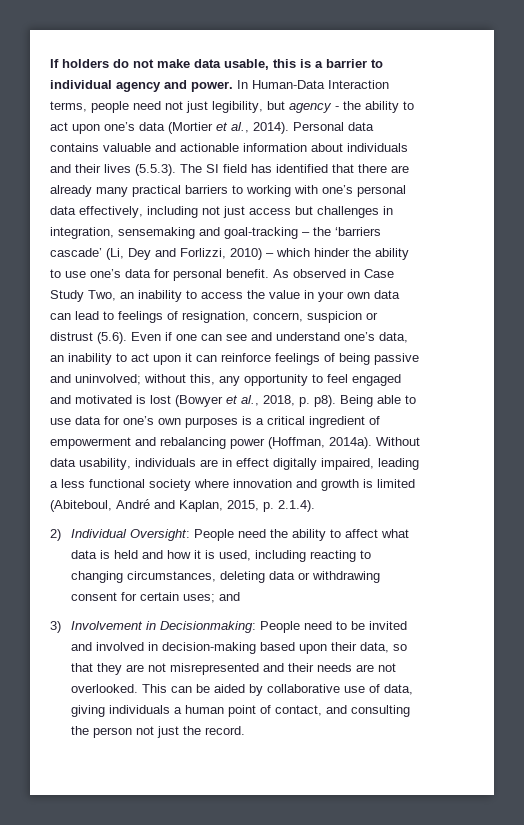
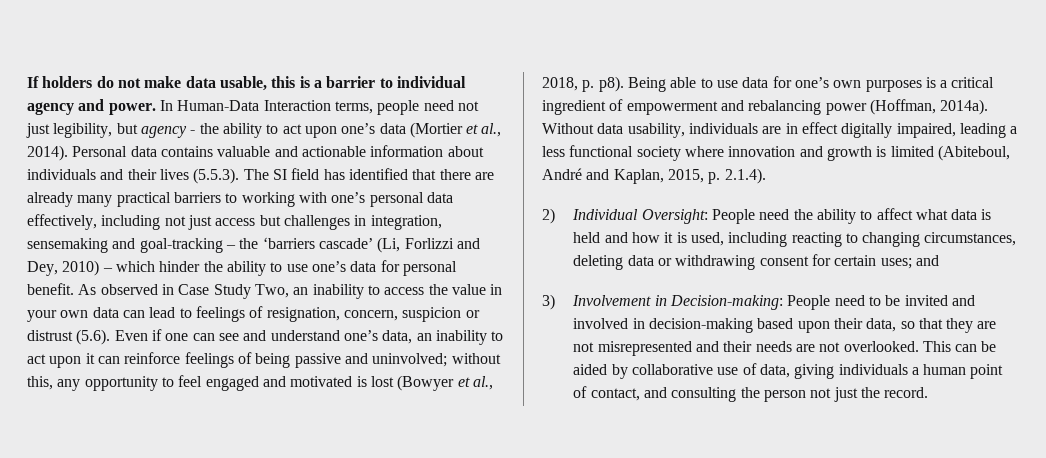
- Personal data contains valuable and actionable information about individuals and their lives (5.5.3). The SI field has identified that there are already many practical barriers to working with one’s personal data effectively, including not just access but challenges in integration, sensemaking and goal-tracking – the ‘barriers cascade’ (Li, Dey and Forlizzi, 2010) – which hinder the ability to use one’s data for personal benefit.
+ Personal data contains valuable and actionable information about individuals and their lives (5.5.3). The SI field has identified that there are already many practical barriers to working with one’s personal data effectively, including not just access but challenges in integration, sensemaking and goal-tracking – the ‘barriers cascade’ (Li, Forlizzi and Dey, 2010) – which hinder the ability to use one’s data for personal benefit.
- 3) Involvement in Decisionmaking: People need to be invited and involved in decision-making based upon their data, so that they are not misrepresented and their needs are not overlooked.
+ 3) Involvement in Decision-making: People need to be invited and involved in decision-making based upon their data, so that they are not misrepresented and their needs are not overlooked.

